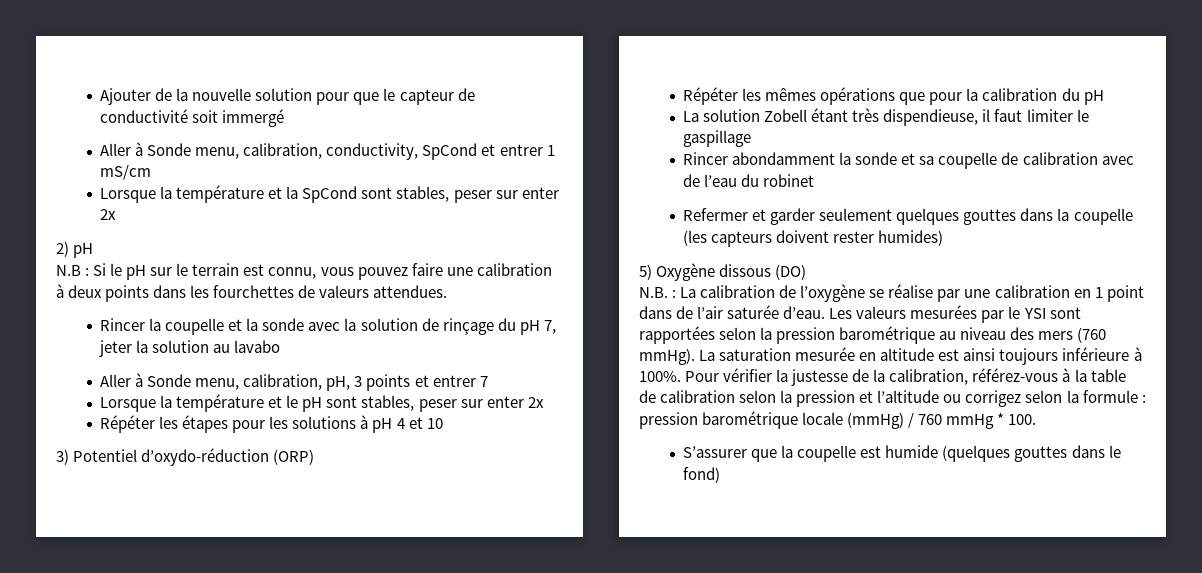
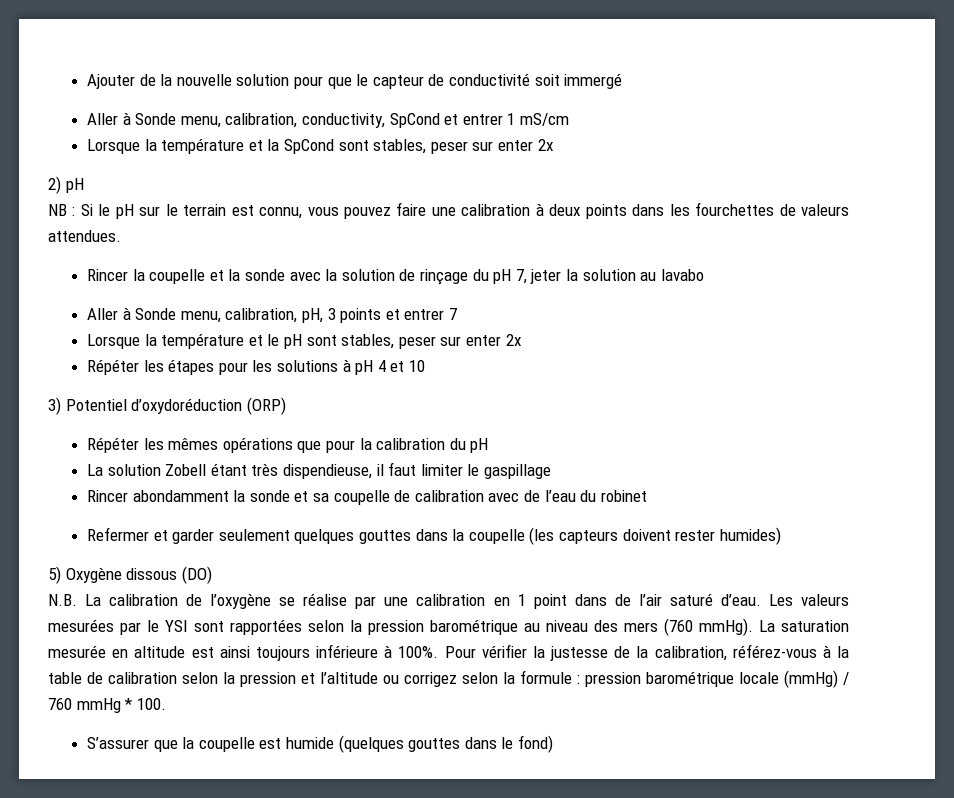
- N.B : Si le pH sur le terrain est connu, vous pouvez faire une calibration à deux points dans les fourchettes de valeurs attendues.
+ NB : Si le pH sur le terrain est connu, vous pouvez faire une calibration à deux points dans les fourchettes de valeurs attendues.
- 3) Potentiel d’oxydo-réduction (ORP)
+ 3) Potentiel d’oxydoréduction (ORP)
- N.B. : La calibration de l’oxygène se réalise par une calibration en 1 point dans de l’air saturée d’eau.
+ N.B. La calibration de l’oxygène se réalise par une calibration en 1 point dans de l’air saturé d’eau.

